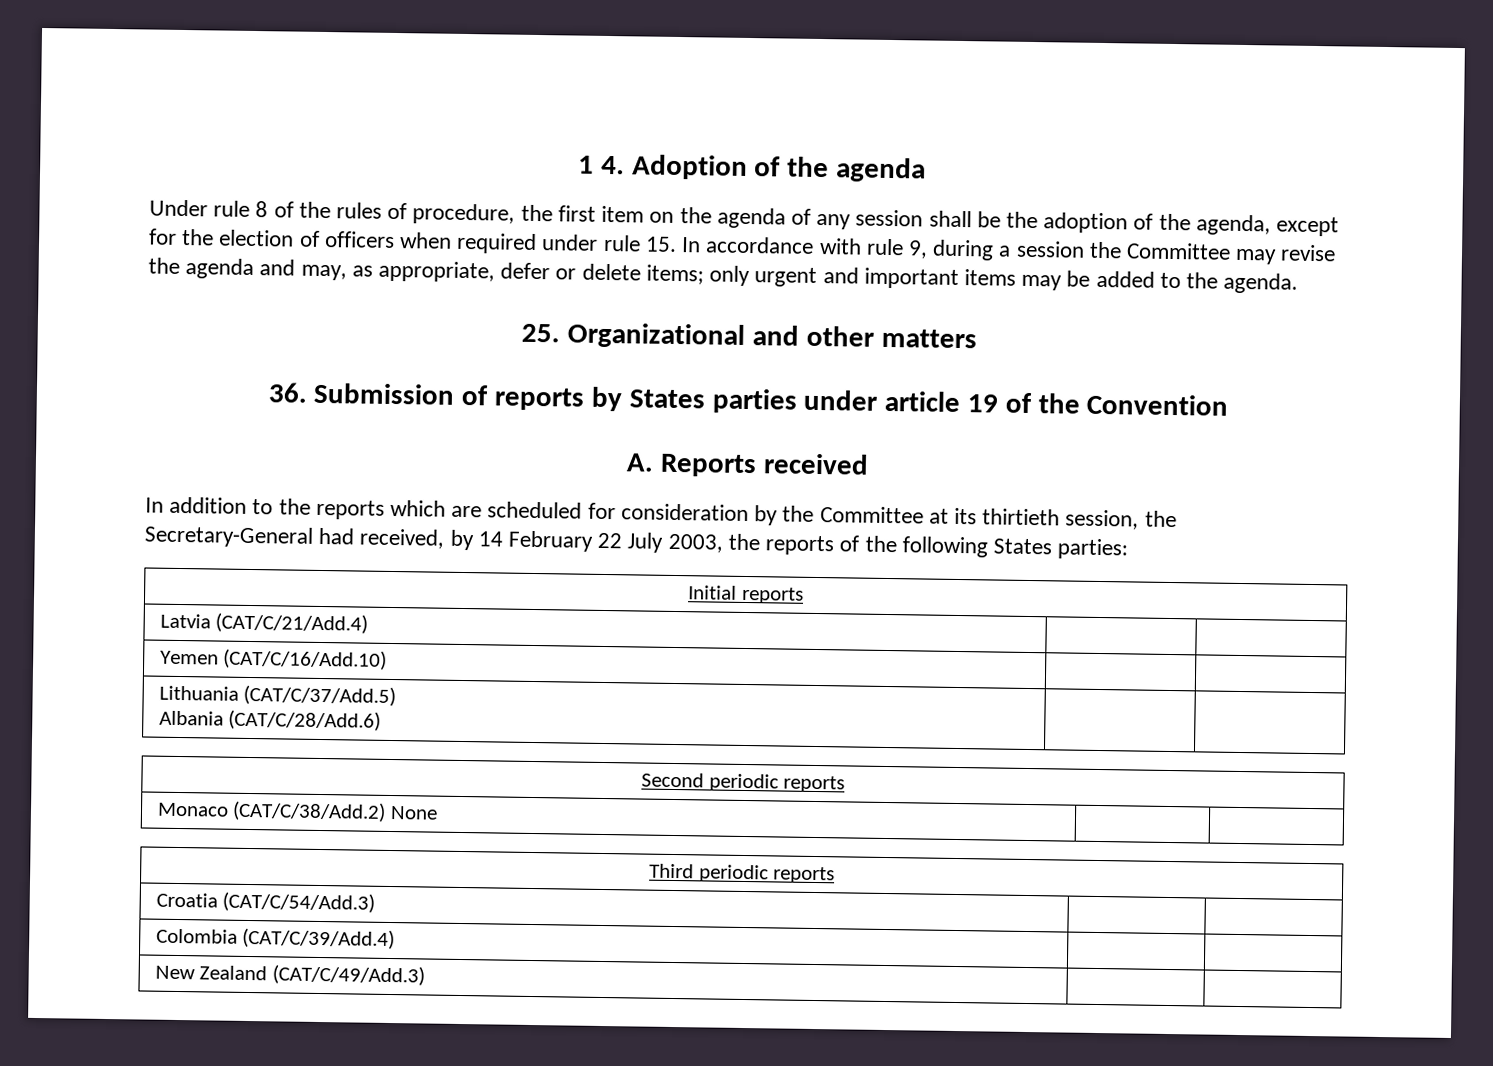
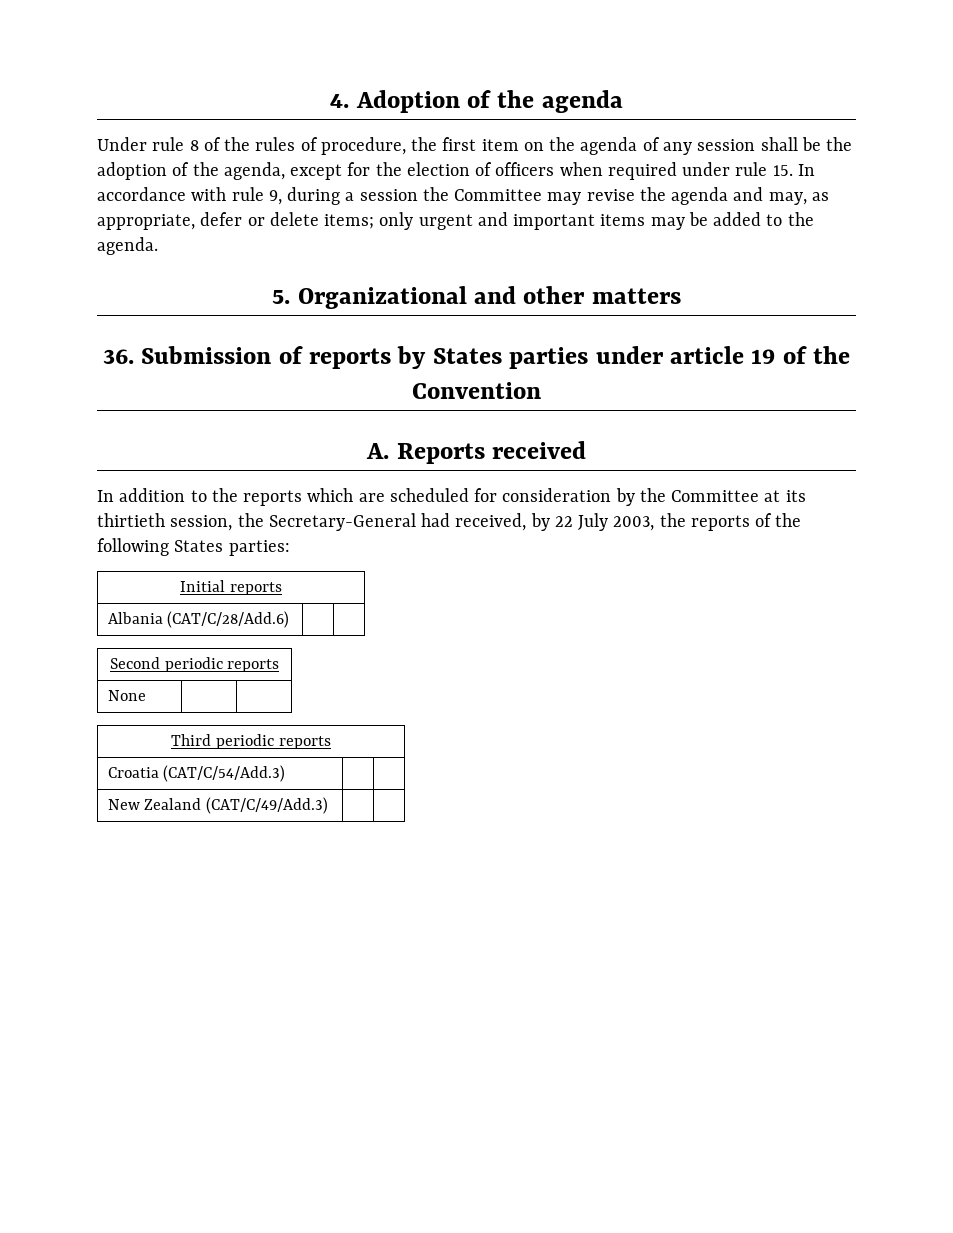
- 1 4. Adoption of the agenda
+ 4. Adoption of the agenda
- 25. Organizational and other matters
+ 5. Organizational and other matters
- In addition to the reports which are scheduled for consideration by the Committee at its thirtieth session, the Secretary-General had received, by 14 February 22 July 2003, the reports of the following States parties:
+ In addition to the reports which are scheduled for consideration by the Committee at its thirtieth session, the Secretary-General had received, by 22 July 2003, the reports of the following States parties:
- Latvia (CAT/C/21/Add.4) | |
- Yemen (CAT/C/16/Add.10) | |
- Lithuania (CAT/C/37/Add.5)
- Monaco (CAT/C/38/Add.2) None | |
+ None | |
- Colombia (CAT/C/39/Add.4) | |

